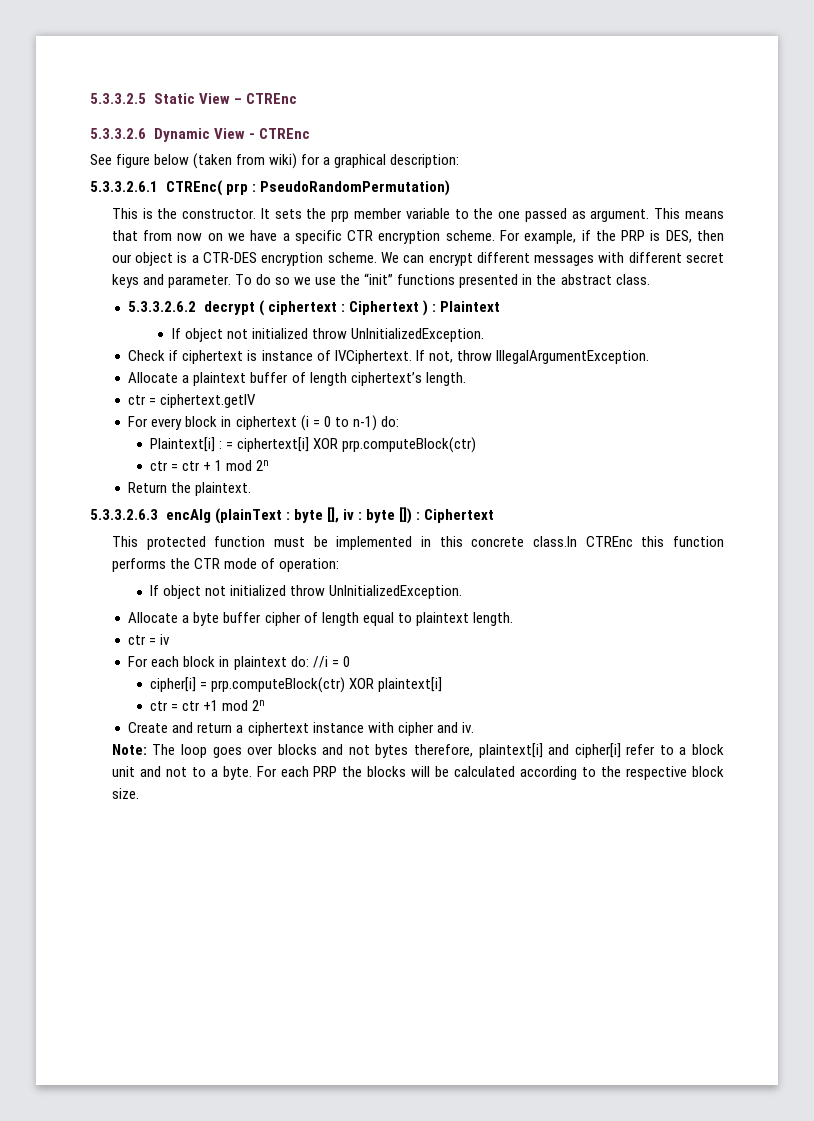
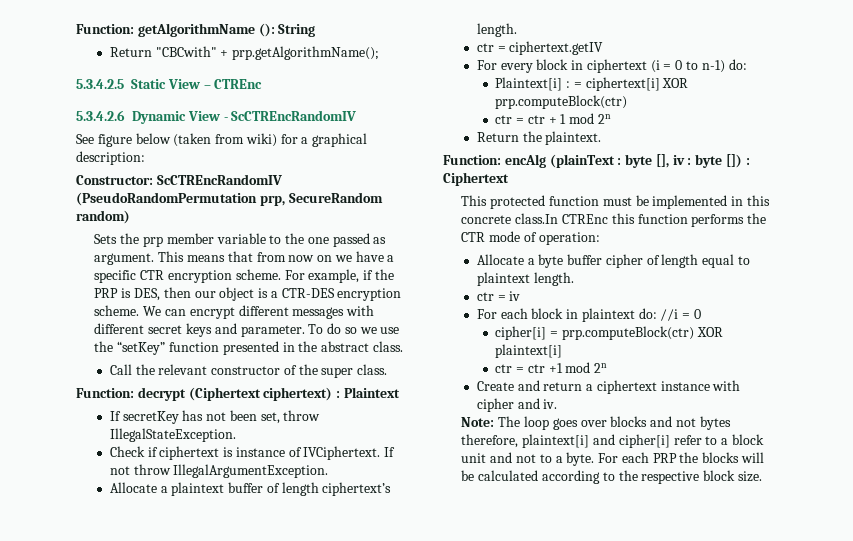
- 5.3.3.2.5 Static View – CTREnc
+ Function: getAlgorithmName (): String
+ Return "CBCwith" + prp.getAlgorithmName();
+ 5.3.4.2.5 Static View – CTREnc
- 5.3.3.2.6 Dynamic View - CTREnc
+ 5.3.4.2.6 Dynamic View - ScCTREncRandomIV
- 5.3.3.2.6.1 CTREnc( prp : PseudoRandomPermutation)
- This is the constructor. It sets the prp member variable to the one passed as argument.
+ Constructor: ScCTREncRandomIV (PseudoRandomPermutation prp, SecureRandom random)
+ Sets the prp member variable to the one passed as argument.
- To do so we use the “init” functions presented in the abstract class.
+ To do so we use the “setKey” function presented in the abstract class.
- 5.3.3.2.6.2 decrypt ( ciphertext : Ciphertext ) : Plaintext
- If object not initialized throw UnInitializedException.
+ Call the relevant constructor of the super class.
+ Function: decrypt (Ciphertext ciphertext) : Plaintext
+ If secretKey has not been set, throw IllegalStateException.
- If not, throw IllegalArgumentException.
+ If not throw IllegalArgumentException.
- 5.3.3.2.6.3 encAlg (plainText : byte [], iv : byte []) : Ciphertext
+ Function: encAlg (plainText : byte [], iv : byte []) : Ciphertext
  This protected function must be implemented in this concrete class.In CTREnc this function performs the CTR mode of operation:
- If object not initialized throw UnInitializedException.

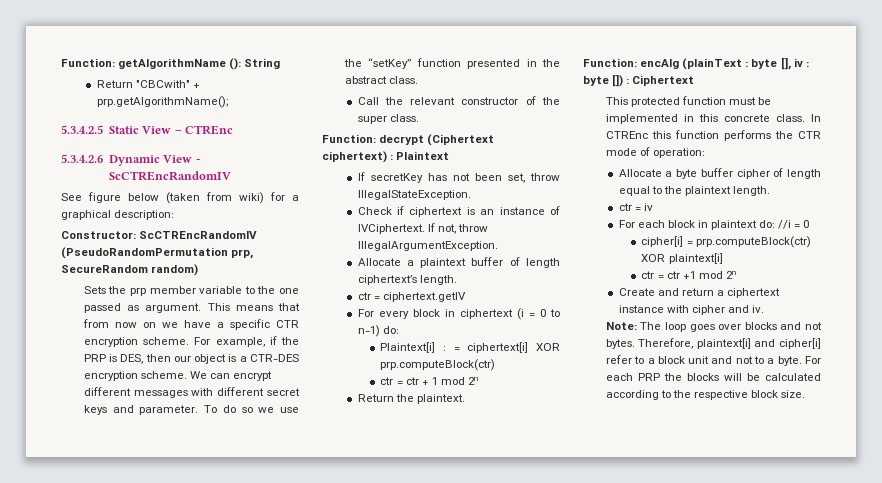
- Check if ciphertext is instance of IVCiphertext.
+ Check if ciphertext is an instance of IVCiphertext.
- If not throw IllegalArgumentException.
+ If not, throw IllegalArgumentException.
- This protected function must be implemented in this concrete class.In CTREnc this function performs the CTR mode of operation:
+ This protected function must be implemented in this concrete class. In CTREnc this function performs the CTR mode of operation:
- Allocate a byte buffer cipher of length equal to plaintext length.
+ Allocate a byte buffer cipher of length equal to the plaintext length.
- Note: The loop goes over blocks and not bytes therefore, plaintext[i] and cipher[i] refer to a block unit and not to a byte.
+ Note: The loop goes over blocks and not bytes. Therefore, plaintext[i] and cipher[i] refer to a block unit and not to a byte.

